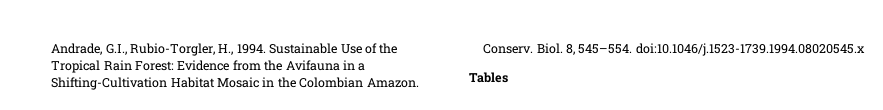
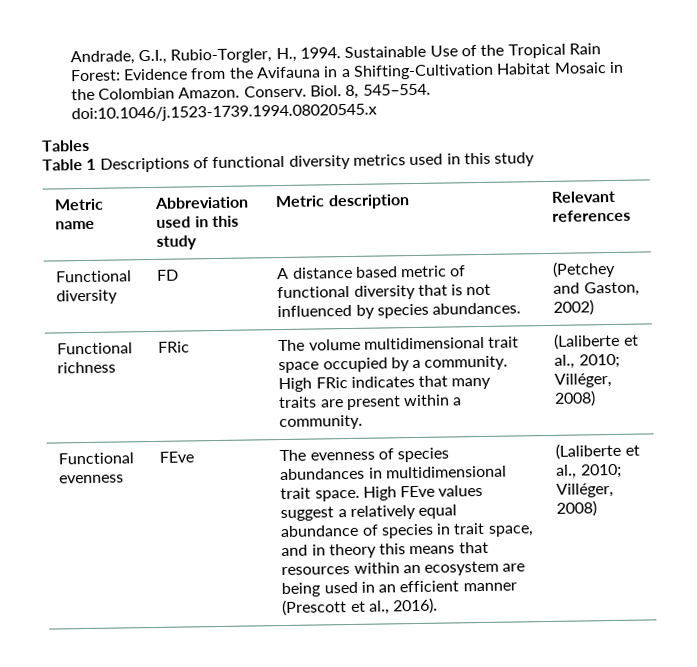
+ Table 1 Descriptions of functional diversity metrics used in this study
+ Metric name | Abbreviation used in this study | Metric description | Relevant references
+ Functional diversity | FD | A distance based metric of functional diversity that is not influenced by species abundances. | (Petchey and Gaston, 2002)
+ Functional richness | FRic | The volume multidimensional trait space occupied by a community. High FRic indicates that many traits are present within a community. | (Laliberte et al., 2010; Villéger, 2008)
+ Functional evenness | FEve | The evenness of species abundances in multidimensional trait space. High FEve values suggest a relatively equal abundance of species in trait space, and in theory this means that resources within an ecosystem are being used in an efficient manner (Prescott et al., 2016). | (Laliberte et al., 2010; Villéger, 2008)

